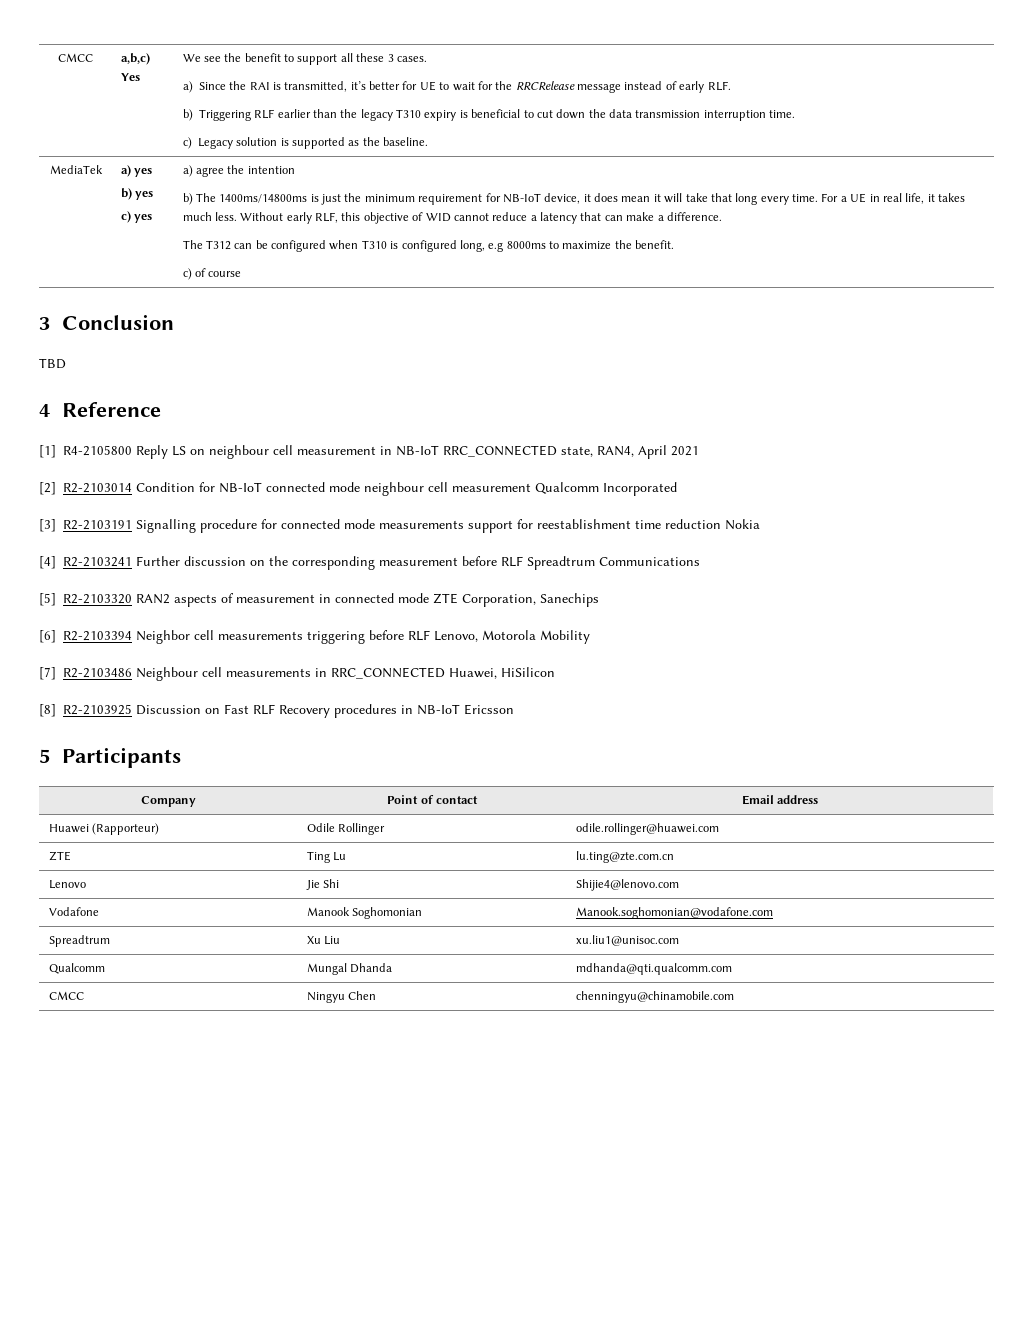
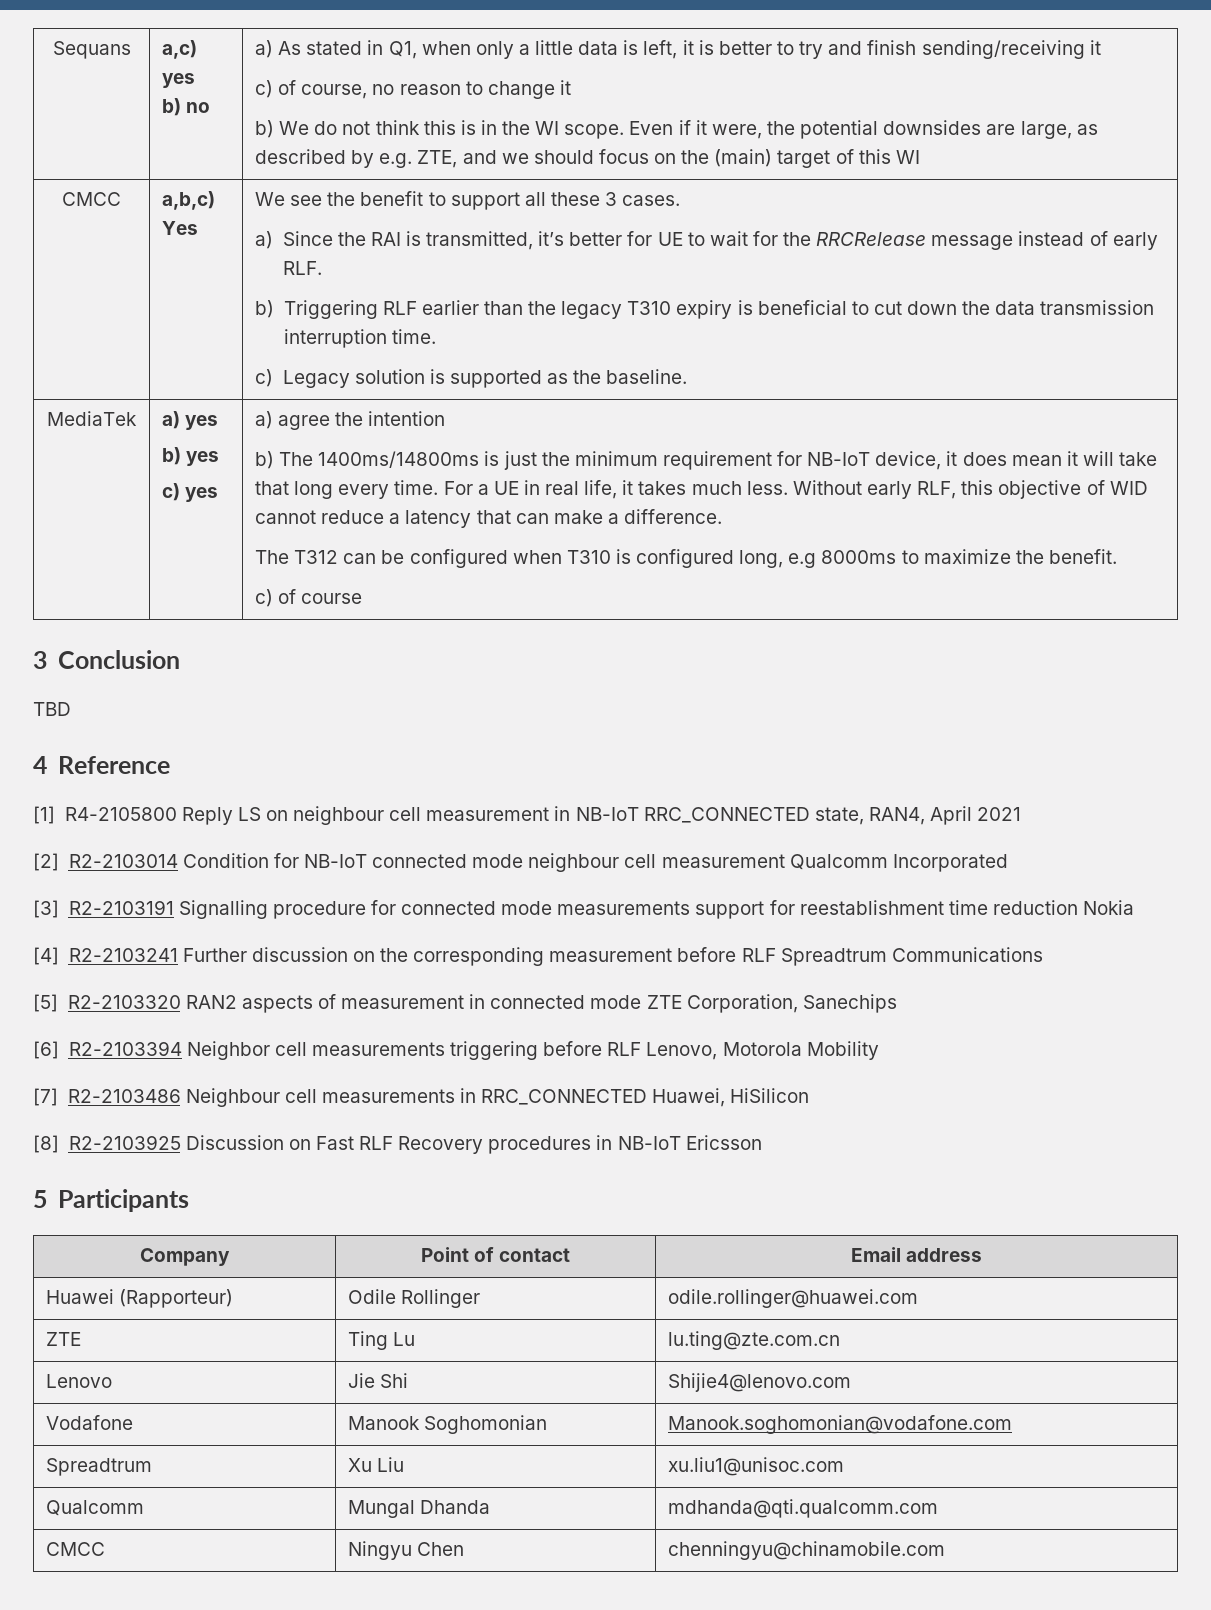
+ Sequans | a,c) yes
+ b) no | a) As stated in Q1, when only a little data is left, it is better to try and finish sending/receiving it
+ c) of course, no reason to change it
+ b) We do not think this is in the WI scope. Even if it were, the potential downsides are large, as described by e.g. ZTE, and we should focus on the (main) target of this WI

